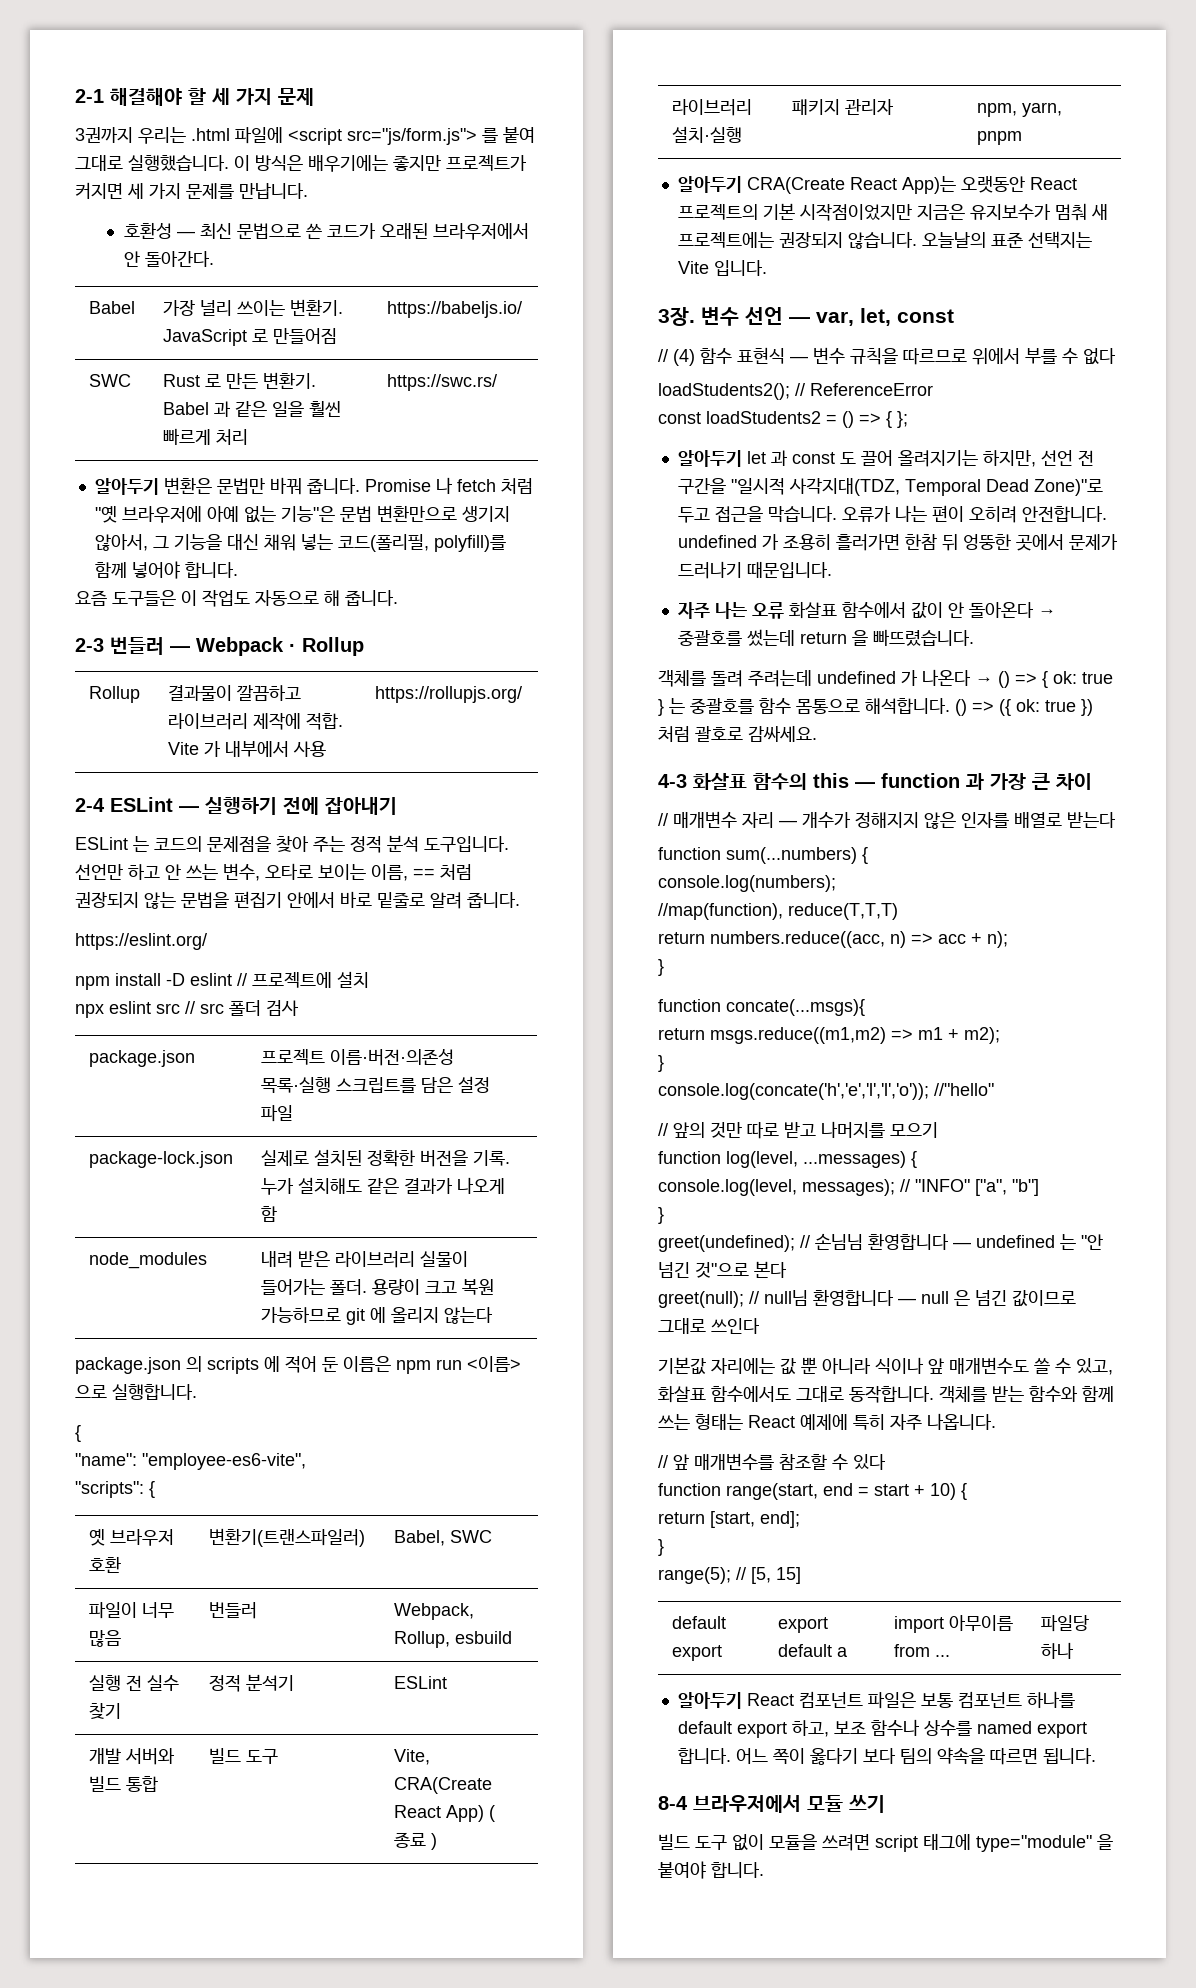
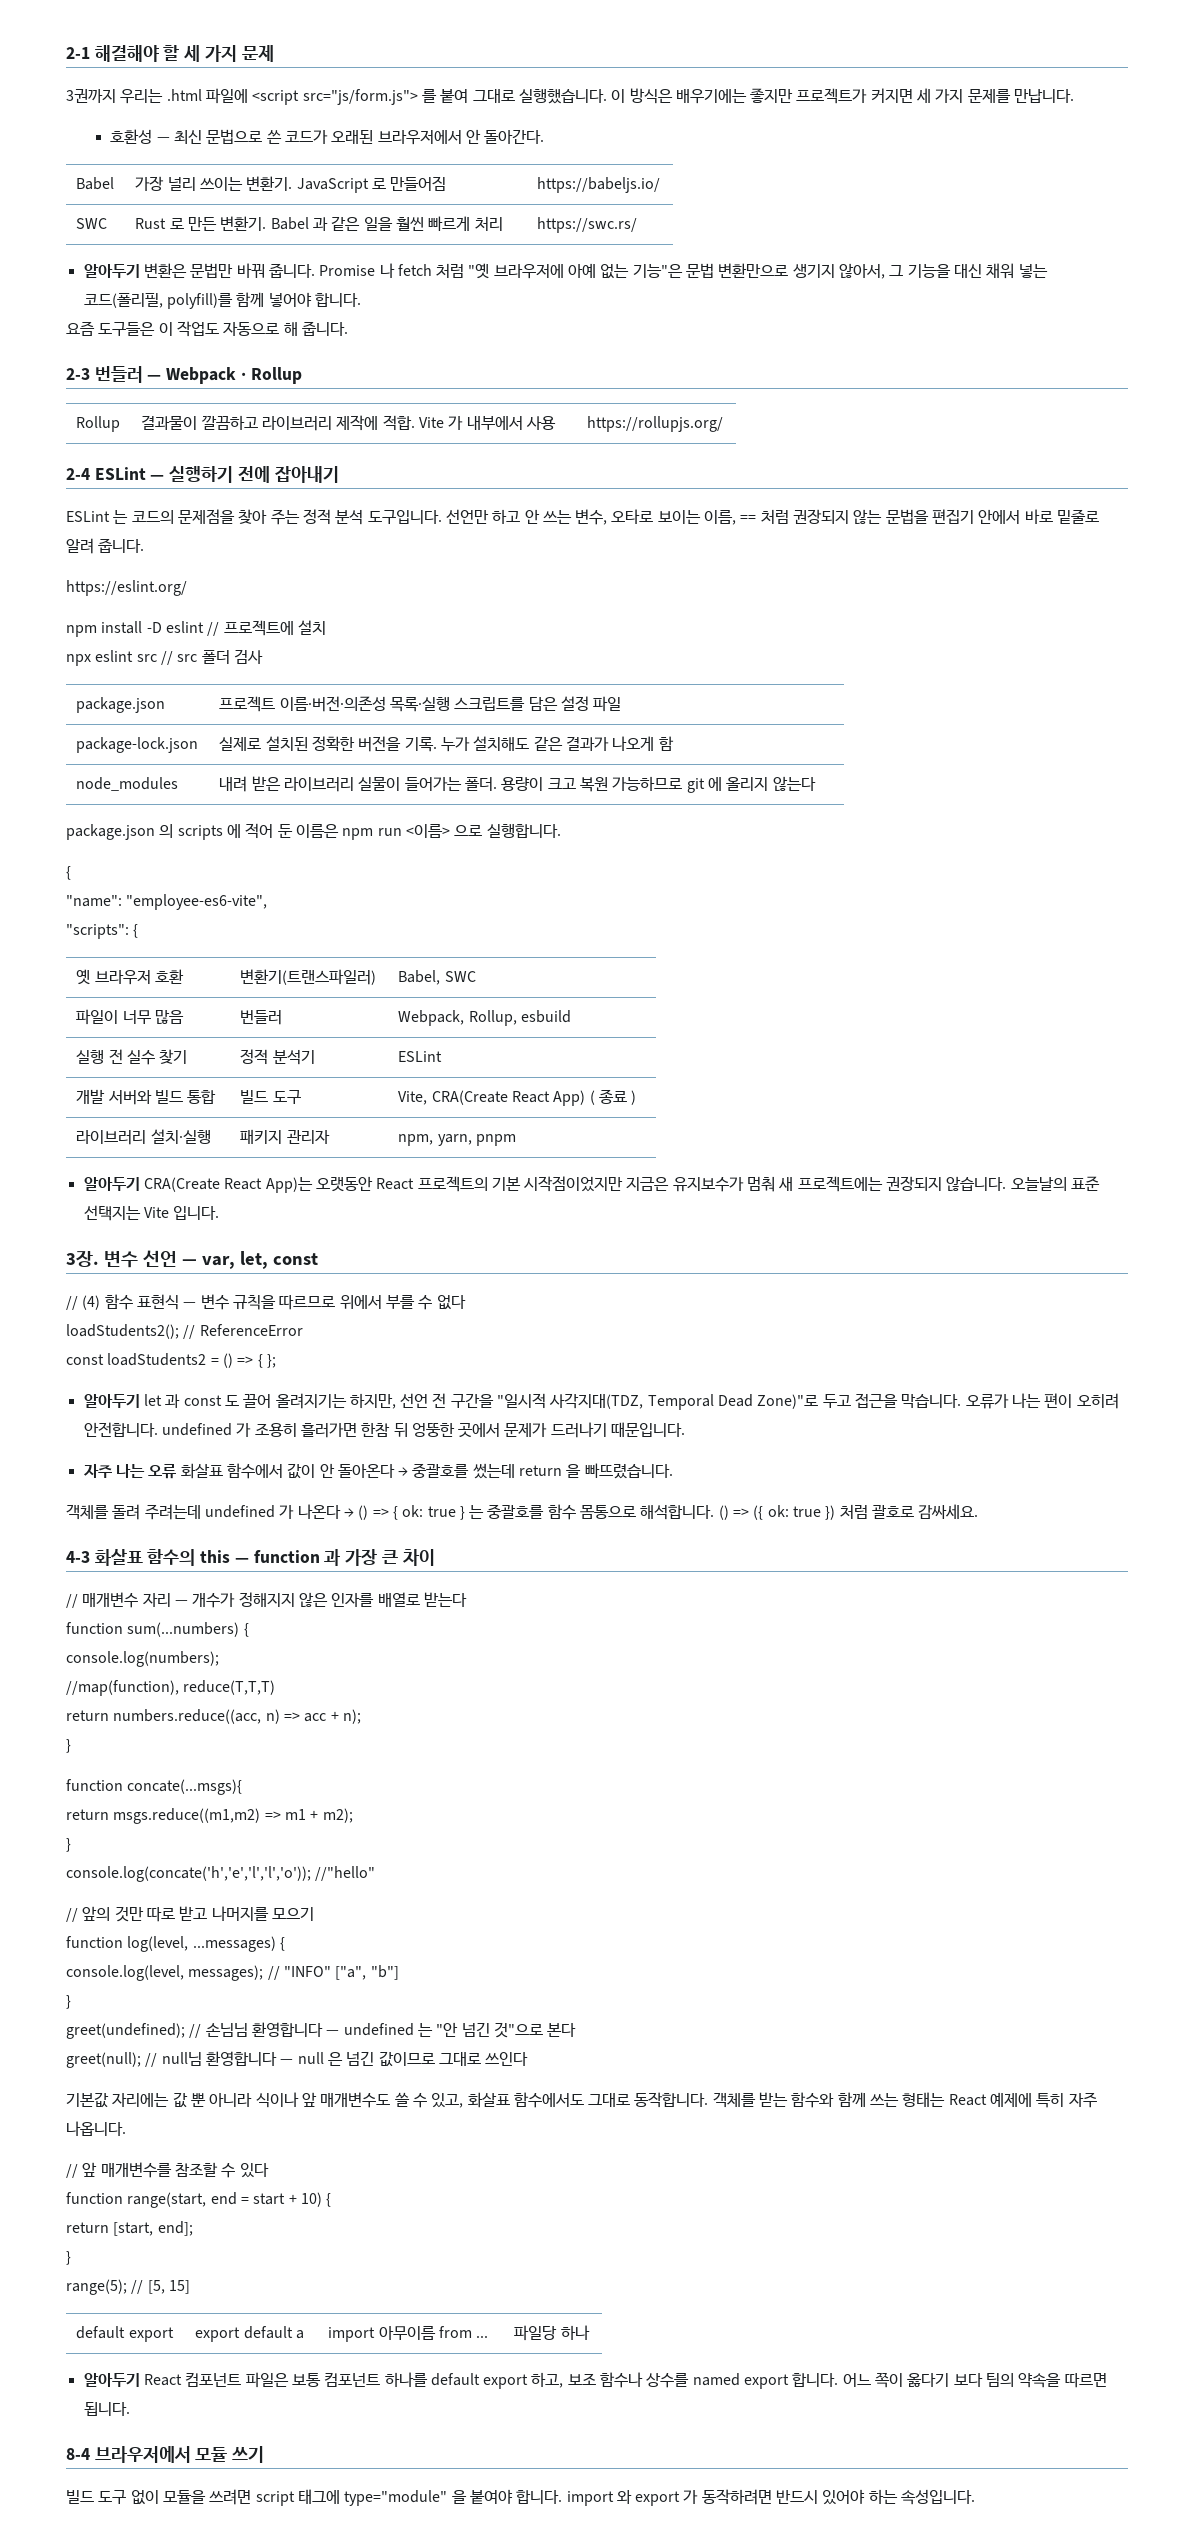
- 빌드 도구 없이 모듈을 쓰려면 script 태그에 type="module" 을 붙여야 합니다.
+ 빌드 도구 없이 모듈을 쓰려면 script 태그에 type="module" 을 붙여야 합니다. import 와 export 가 동작하려면 반드시 있어야 하는 속성입니다.

